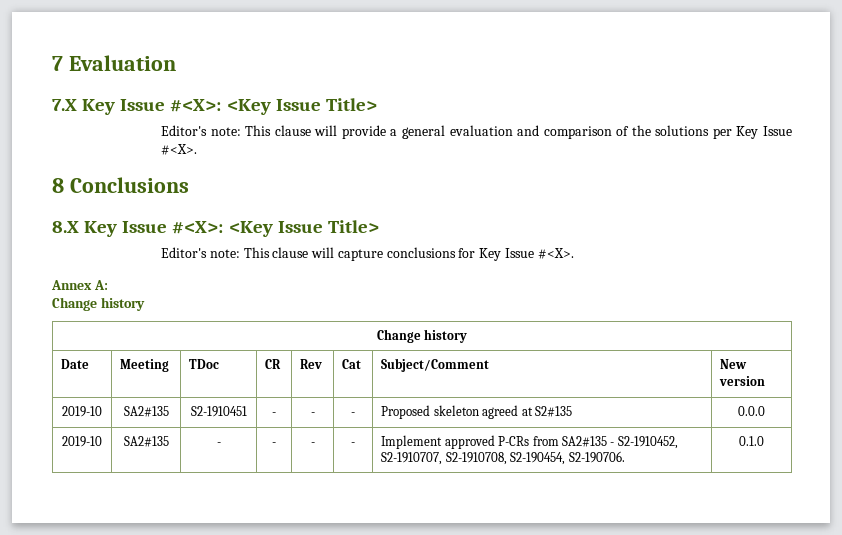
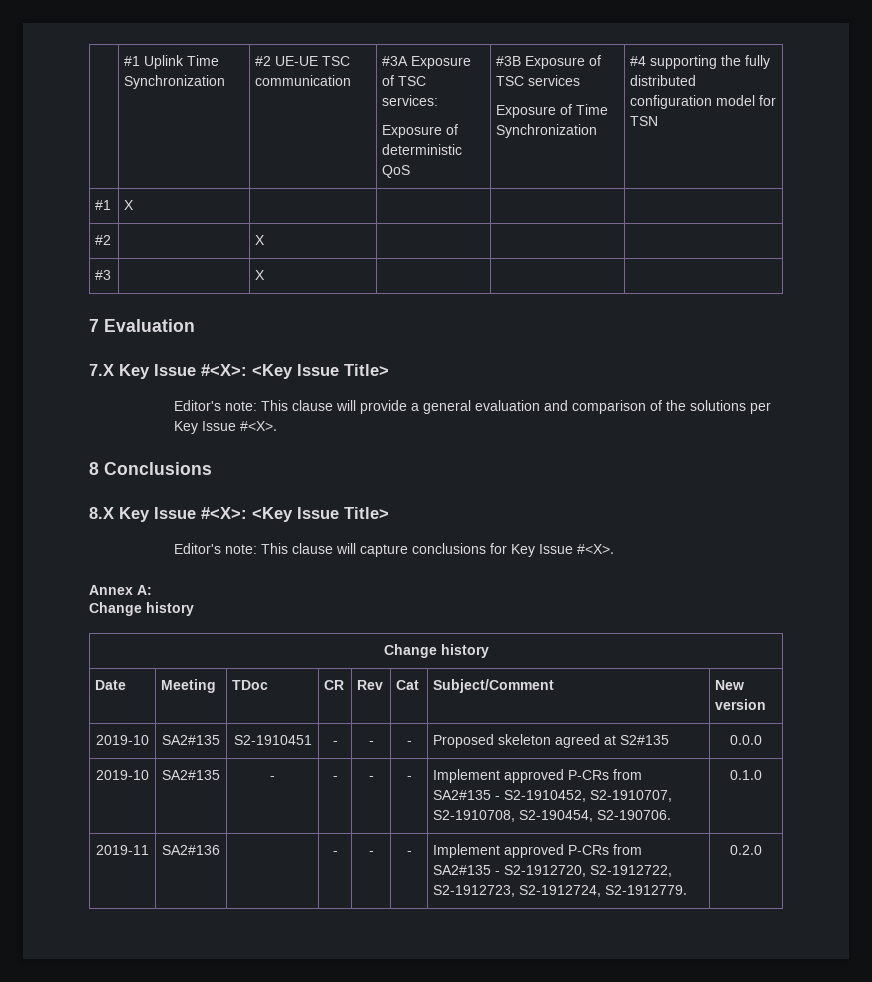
+ | #1 Uplink Time Synchronization | #2 UE-UE TSC communication | #3A Exposure of TSC services:
+ Exposure of deterministic QoS | #3B Exposure of TSC services
+ Exposure of Time Synchronization | #4 supporting the fully distributed configuration model for TSN
+ #1 | X | | | |
+ #2 | | X | | |
+ #3 | | X | | |
+ 2019-11 | SA2#136 | | - | - | - | Implement approved P-CRs from SA2#135 - S2-1912720, S2-1912722, S2-1912723, S2-1912724, S2-1912779. | 0.2.0

